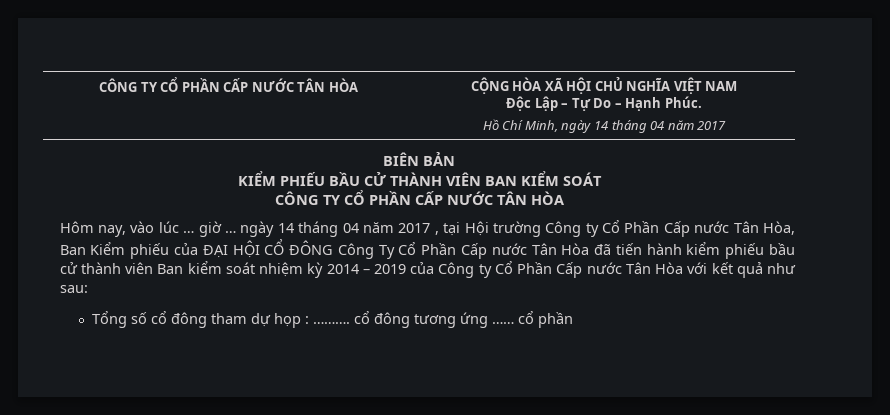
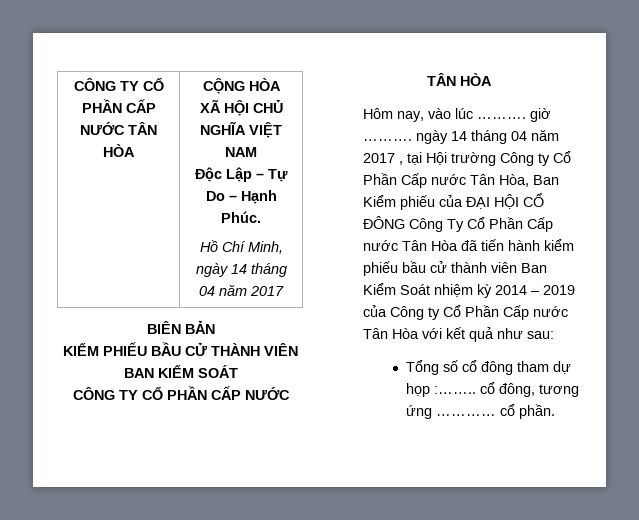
- Hôm nay, vào lúc … giờ … ngày 14 tháng 04 năm 2017 , tại Hội trường Công ty Cổ Phần Cấp nước Tân Hòa, Ban Kiểm phiếu của ĐẠI HỘI CỔ ĐÔNG Công Ty Cổ Phần Cấp nước Tân Hòa đã tiến hành kiểm phiếu bầu cử thành viên Ban kiểm soát nhiệm kỳ 2014 – 2019 của Công ty Cổ Phần Cấp nước Tân Hòa với kết quả như sau:
+ Hôm nay, vào lúc ………. giờ ………. ngày 14 tháng 04 năm 2017 , tại Hội trường Công ty Cổ Phần Cấp nước Tân Hòa, Ban Kiểm phiếu của ĐẠI HỘI CỔ ĐÔNG Công Ty Cổ Phần Cấp nước Tân Hòa đã tiến hành kiểm phiếu bầu cử thành viên Ban Kiểm Soát nhiệm kỳ 2014 – 2019 của Công ty Cổ Phần Cấp nước Tân Hòa với kết quả như sau:
- Tổng số cổ đông tham dự họp : ………. cổ đông tương ứng …… cổ phần
+ Tổng số cổ đông tham dự họp :…….. cổ đông, tương ứng ………… cổ phần.

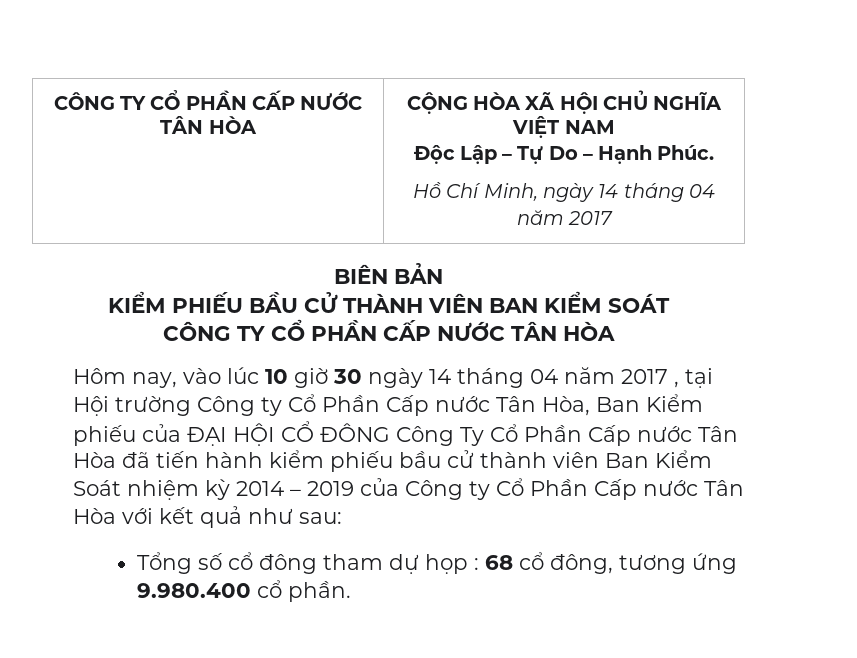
- Hôm nay, vào lúc ………. giờ ………. ngày 14 tháng 04 năm 2017 , tại Hội trường Công ty Cổ Phần Cấp nước Tân Hòa, Ban Kiểm phiếu của ĐẠI HỘI CỔ ĐÔNG Công Ty Cổ Phần Cấp nước Tân Hòa đã tiến hành kiểm phiếu bầu cử thành viên Ban Kiểm Soát nhiệm kỳ 2014 – 2019 của Công ty Cổ Phần Cấp nước Tân Hòa với kết quả như sau:
+ Hôm nay, vào lúc 10 giờ 30 ngày 14 tháng 04 năm 2017 , tại Hội trường Công ty Cổ Phần Cấp nước Tân Hòa, Ban Kiểm phiếu của ĐẠI HỘI CỔ ĐÔNG Công Ty Cổ Phần Cấp nước Tân Hòa đã tiến hành kiểm phiếu bầu cử thành viên Ban Kiểm Soát nhiệm kỳ 2014 – 2019 của Công ty Cổ Phần Cấp nước Tân Hòa với kết quả như sau:
- Tổng số cổ đông tham dự họp :…….. cổ đông, tương ứng ………… cổ phần.
+ Tổng số cổ đông tham dự họp : 68 cổ đông, tương ứng 9.980.400 cổ phần.

